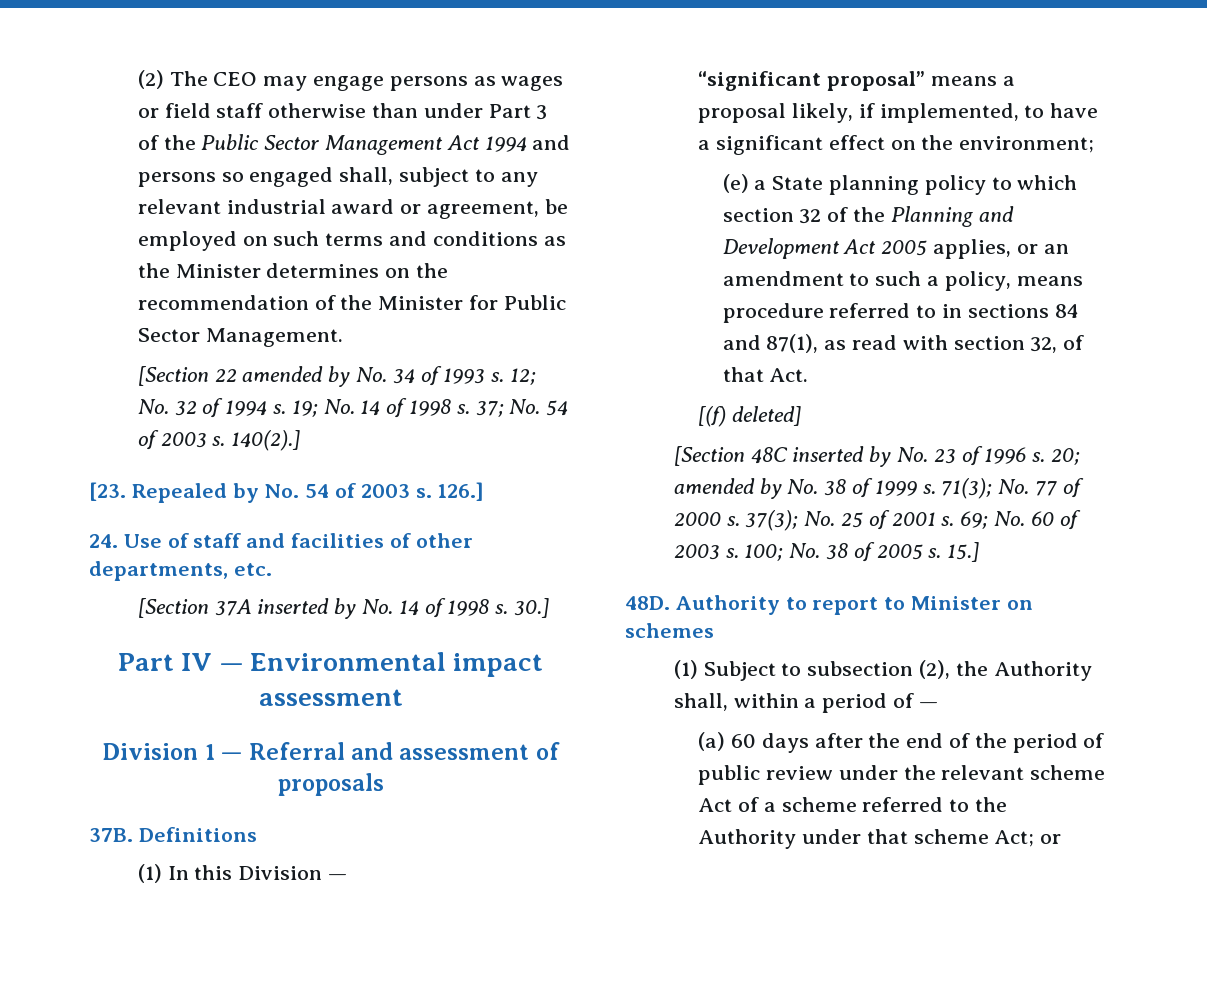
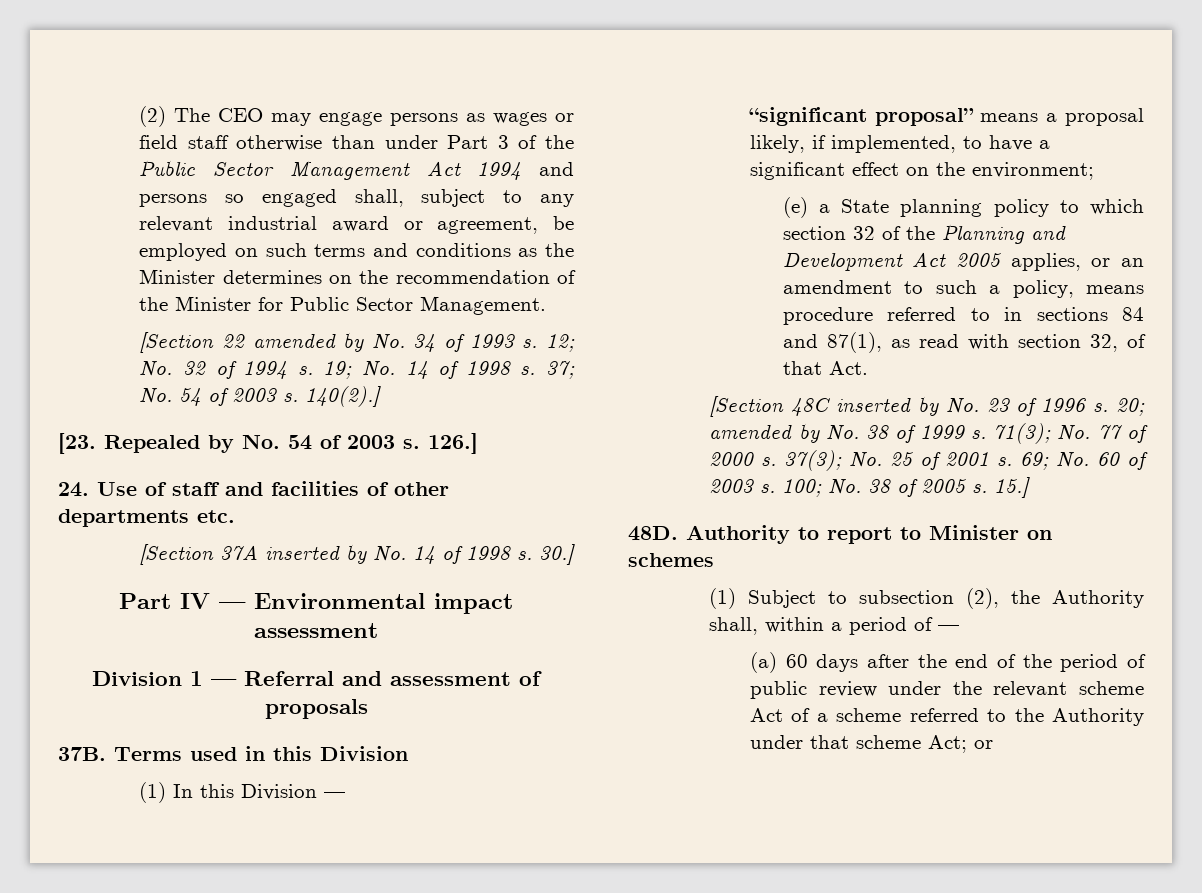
- 24. Use of staff and facilities of other departments, etc.
+ 24. Use of staff and facilities of other departments etc.
- Definitions
+ Terms used in this Division
- [(f) deleted]

